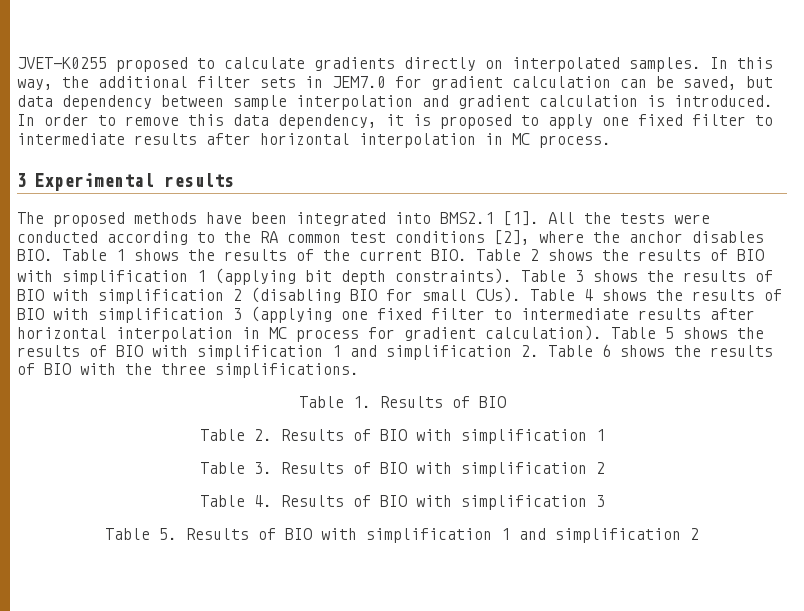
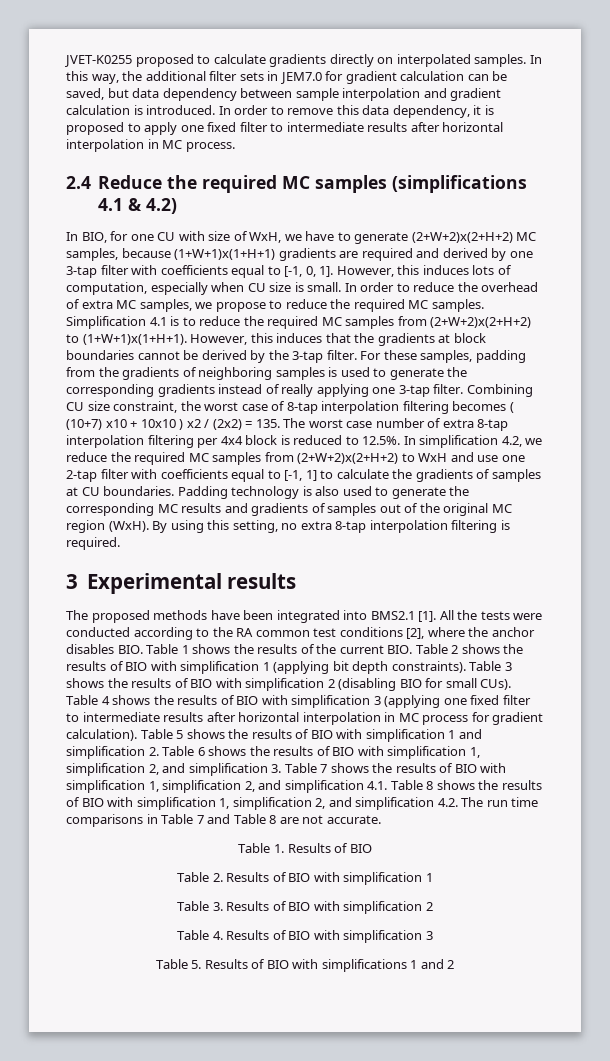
+ 2.4 Reduce the required MC samples (simplifications 4.1 & 4.2)
+ In BIO, for one CU with size of WxH, we have to generate (2+W+2)x(2+H+2) MC samples, because (1+W+1)x(1+H+1) gradients are required and derived by one 3-tap filter with coefficients equal to [-1, 0, 1]. However, this induces lots of computation, especially when CU size is small. In order to reduce the overhead of extra MC samples, we propose to reduce the required MC samples. Simplification 4.1 is to reduce the required MC samples from (2+W+2)x(2+H+2) to (1+W+1)x(1+H+1). However, this induces that the gradients at block boundaries cannot be derived by the 3-tap filter. For these samples, padding from the gradients of neighboring samples is used to generate the corresponding gradients instead of really applying one 3-tap filter. Combining CU size constraint, the worst case of 8-tap interpolation filtering becomes ( (10+7) x10 + 10x10 ) x2 / (2x2) = 135. The worst case number of extra 8-tap interpolation filtering per 4x4 block is reduced to 12.5%. In simplification 4.2, we reduce the required MC samples from (2+W+2)x(2+H+2) to WxH and use one 2-tap filter with coefficients equal to [-1, 1] to calculate the gradients of samples at CU boundaries. Padding technology is also used to generate the corresponding MC results and gradients of samples out of the original MC region (WxH). By using this setting, no extra 8-tap interpolation filtering is required.
- Table 5 shows the results of BIO with simplification 1 and simplification 2. Table 6 shows the results of BIO with the three simplifications.
+ Table 5 shows the results of BIO with simplification 1 and simplification 2. Table 6 shows the results of BIO with simplification 1, simplification 2, and simplification 3. Table 7 shows the results of BIO with simplification 1, simplification 2, and simplification 4.1. Table 8 shows the results of BIO with simplification 1, simplification 2, and simplification 4.2. The run time comparisons in Table 7 and Table 8 are not accurate.
- Table 5. Results of BIO with simplification 1 and simplification 2
+ Table 5. Results of BIO with simplifications 1 and 2

